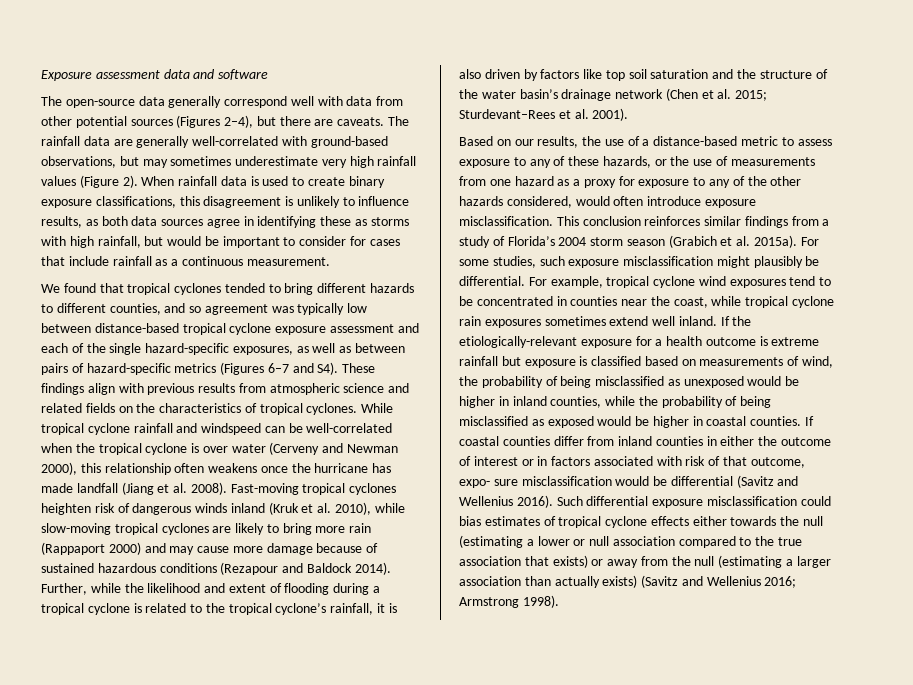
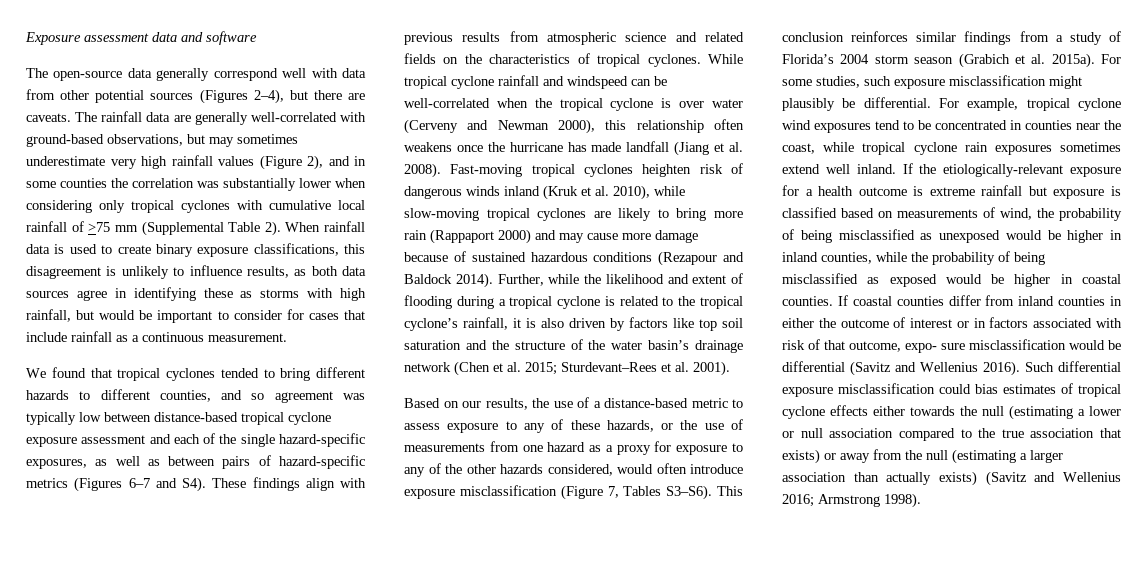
- The rainfall data are generally well-correlated with ground-based observations, but may sometimes underestimate very high rainfall values (Figure 2).
+ The rainfall data are generally well-correlated with ground-based observations, but may sometimes underestimate very high rainfall values (Figure 2), and in some counties the correlation was substantially lower when considering only tropical cyclones with cumulative local rainfall of >75 mm (Supplemental Table 2).
- Based on our results, the use of a distance-based metric to assess exposure to any of these hazards, or the use of measurements from one hazard as a proxy for exposure to any of the other hazards considered, would often introduce exposure misclassification.
+ Based on our results, the use of a distance-based metric to assess exposure to any of these hazards, or the use of measurements from one hazard as a proxy for exposure to any of the other hazards considered, would often introduce exposure misclassification (Figure 7, Tables S3–S6).

